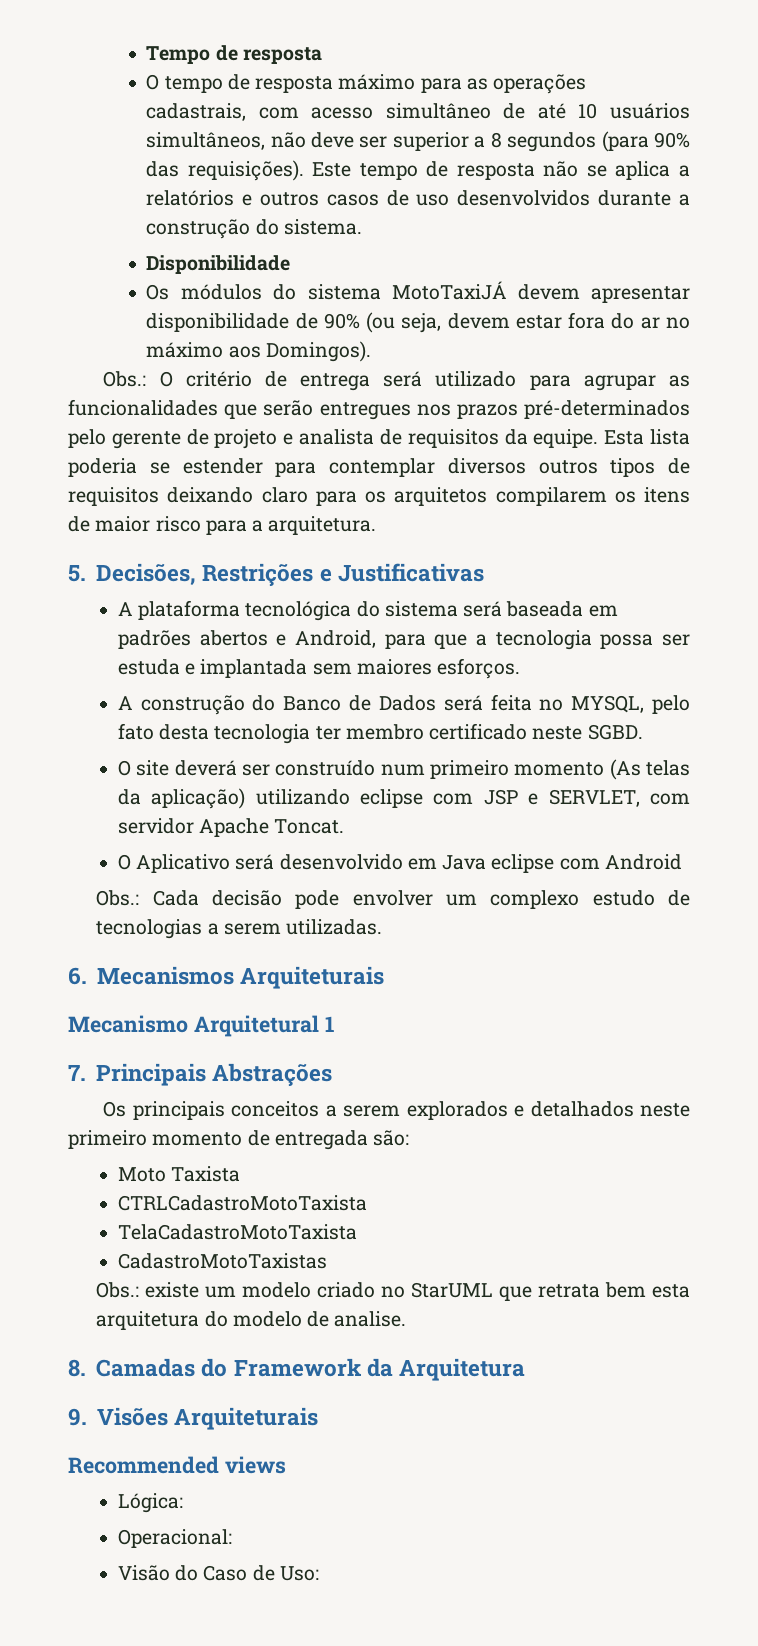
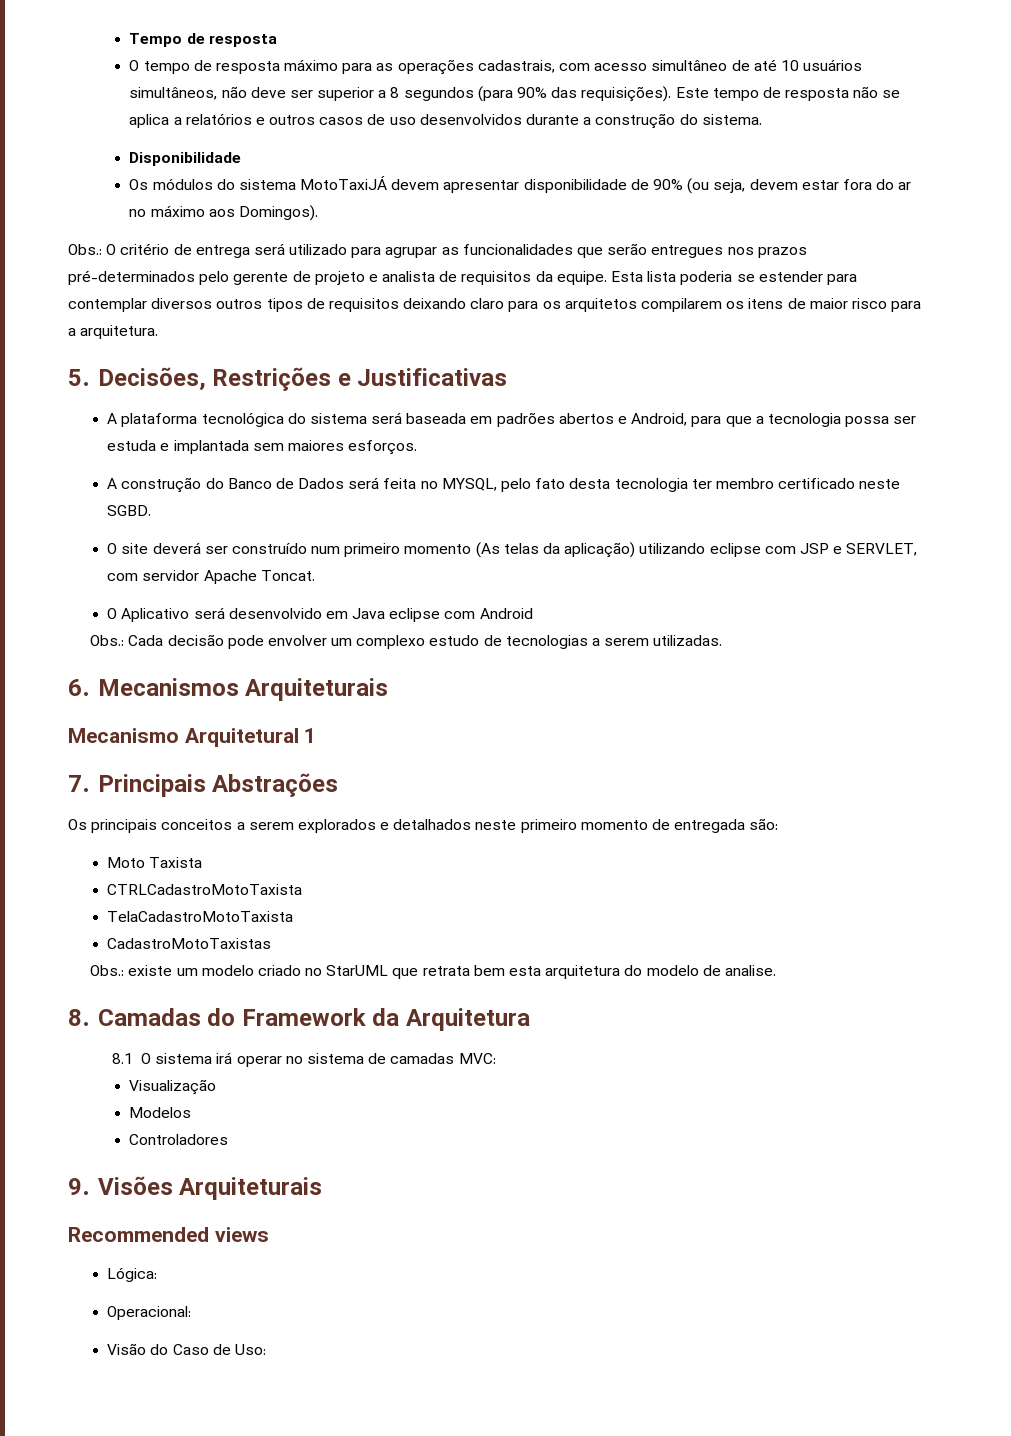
+ 8.1 O sistema irá operar no sistema de camadas MVC:
+ Visualização
+ Modelos
+ Controladores

